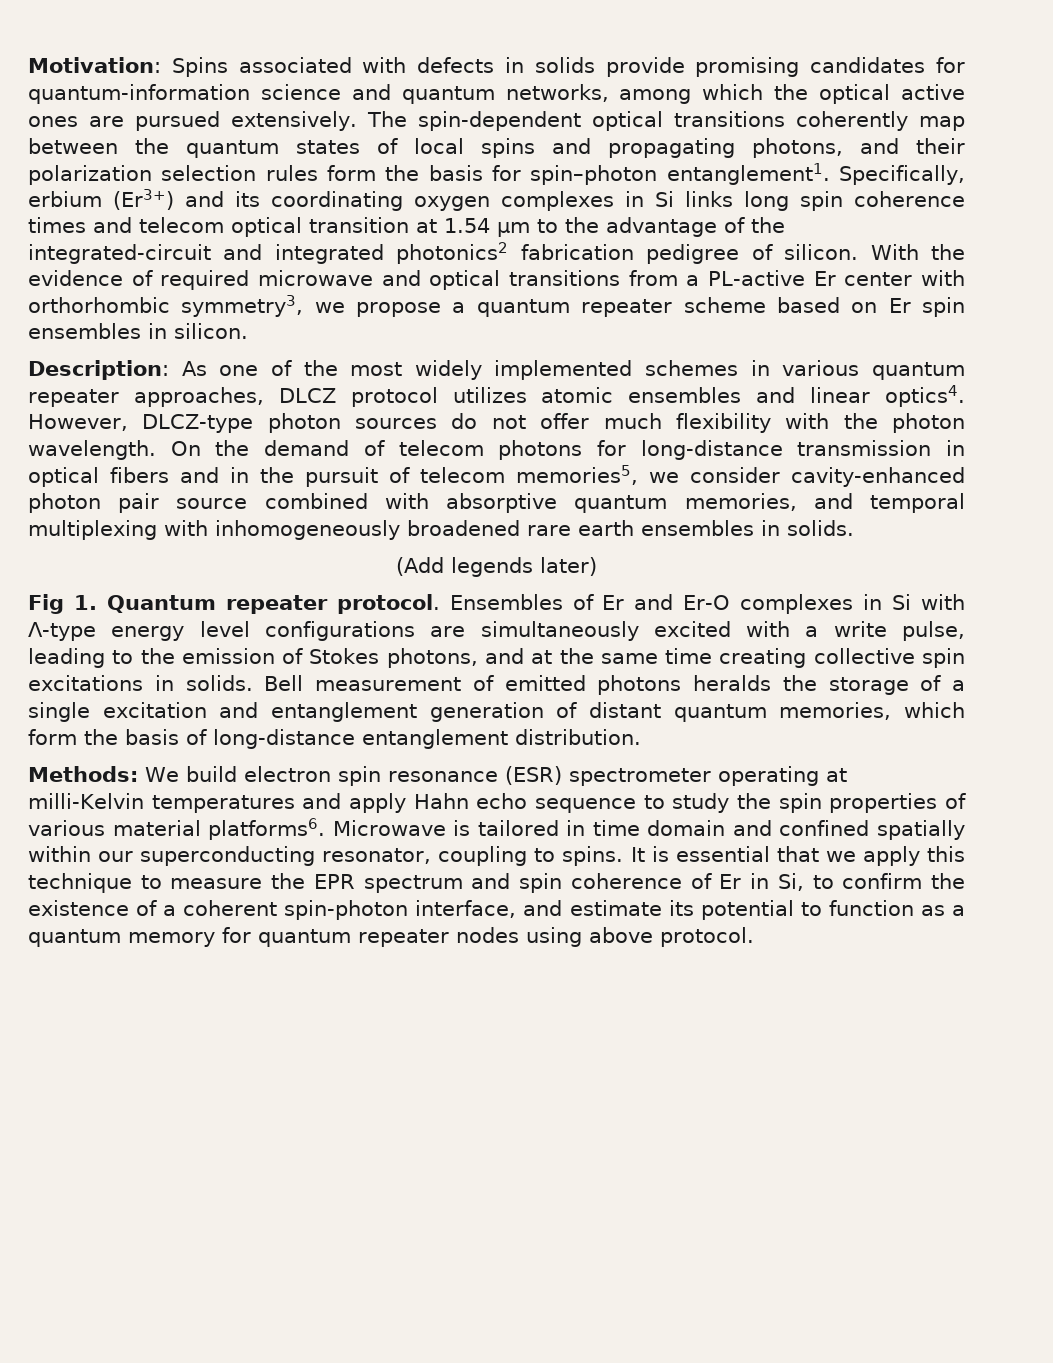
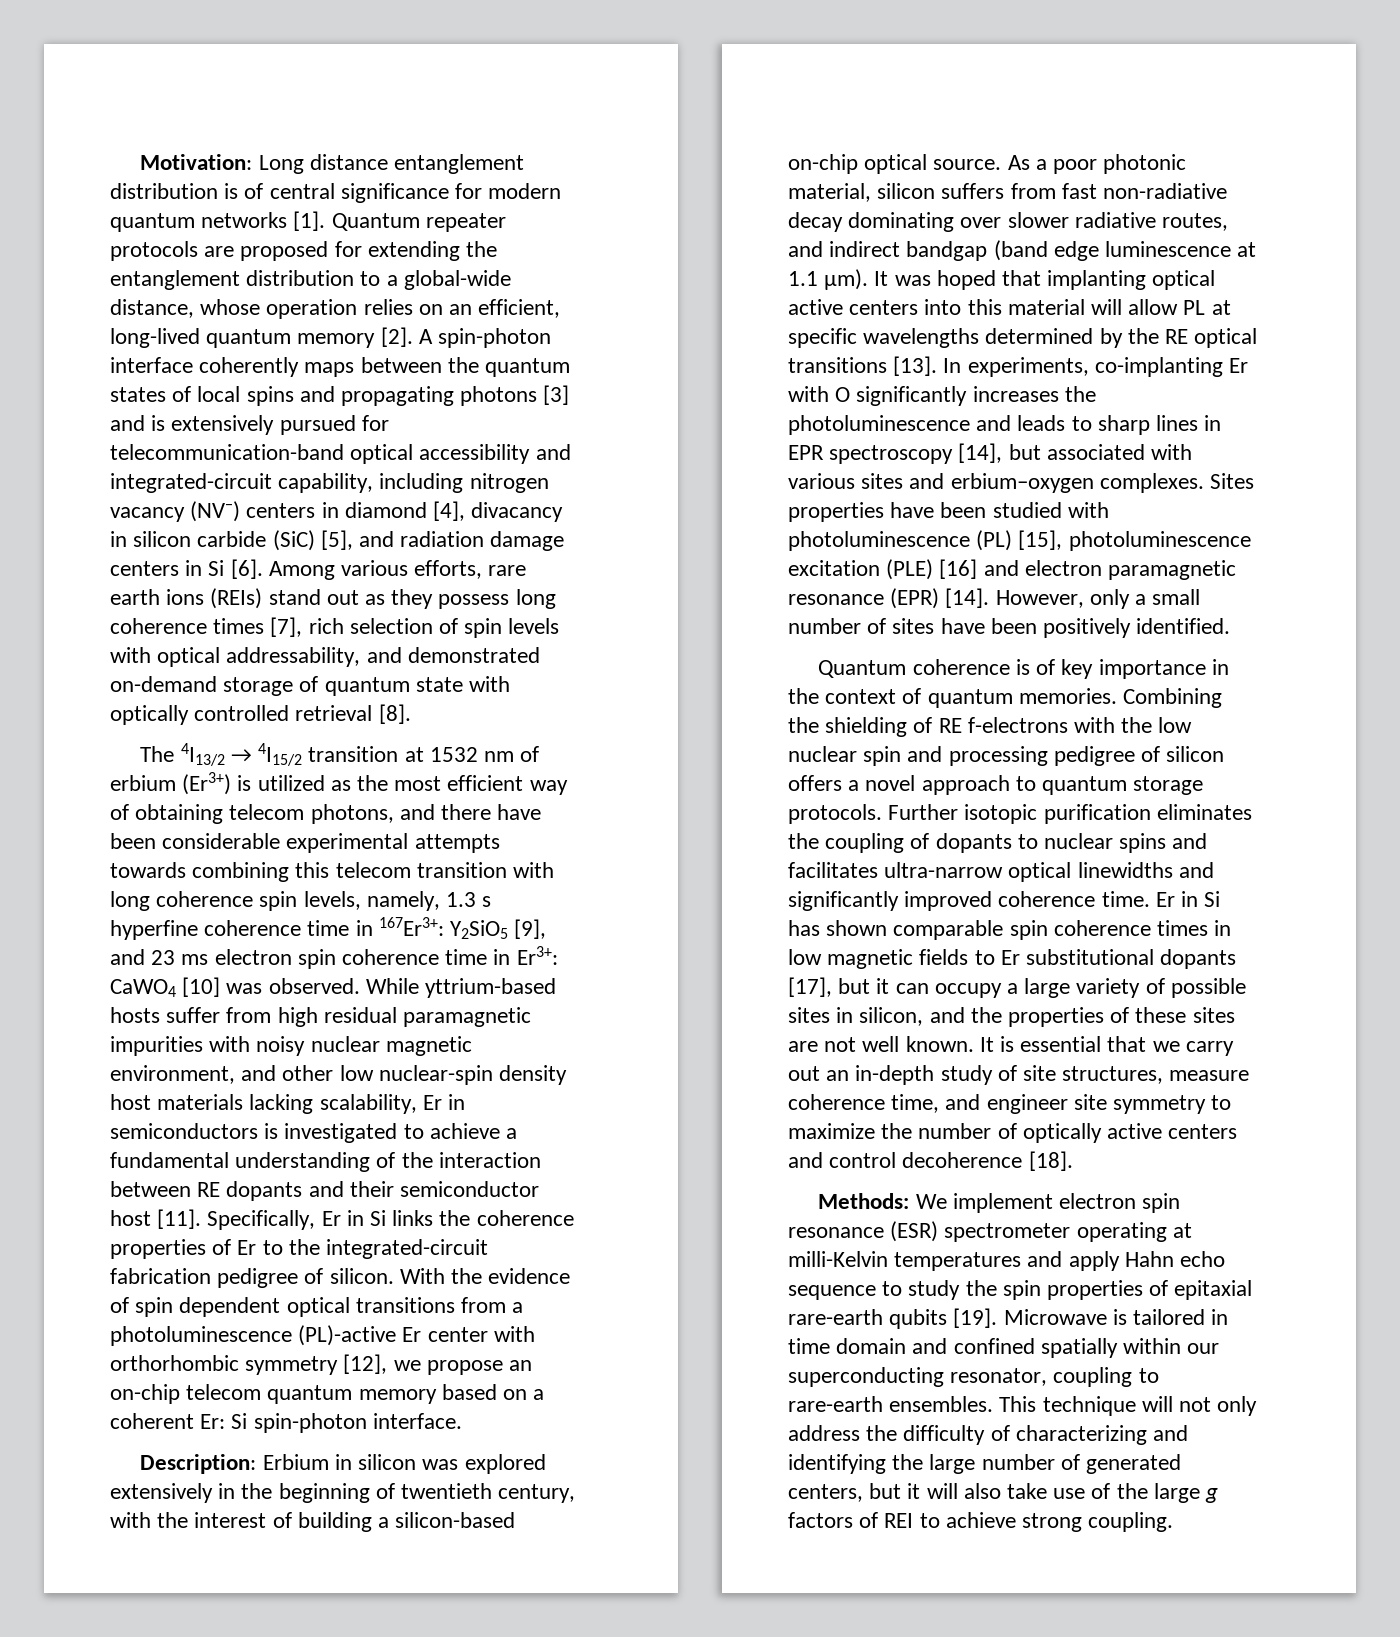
- Motivation: Spins associated with defects in solids provide promising candidates for quantum-information science and quantum networks, among which the optical active ones are pursued extensively. The spin-dependent optical transitions coherently map between the quantum states of local spins and propagating photons, and their polarization selection rules form the basis for spin–photon entanglement1. Specifically, erbium (Er3+) and its coordinating oxygen complexes in Si links long spin coherence times and telecom optical transition at 1.54 μm to the advantage of the integrated-circuit and integrated photonics2 fabrication pedigree of silicon.
+ Motivation: Long distance entanglement distribution is of central significance for modern quantum networks [1]. Quantum repeater protocols are proposed for extending the entanglement distribution to a global-wide distance, whose operation relies on an efficient, long-lived quantum memory [2]. A spin-photon interface coherently maps between the quantum states of local spins and propagating photons [3] and is extensively pursued for telecommunication-band optical accessibility and integrated-circuit capability, including nitrogen vacancy (NV−) centers in diamond [4], divacancy in silicon carbide (SiC) [5], and radiation damage centers in Si [6]. Among various efforts, rare earth ions (REIs) stand out as they possess long coherence times [7], rich selection of spin levels with optical addressability, and demonstrated on-demand storage of quantum state with optically controlled retrieval [8].
+ The 4I13/2 → 4I15/2 transition at 1532 nm of erbium (Er3+) is utilized as the most efficient way of obtaining telecom photons, and there have been considerable experimental attempts towards combining this telecom transition with long coherence spin levels, namely, 1.3 s hyperfine coherence time in 167Er3+: Y2SiO5 [9], and 23 ms electron spin coherence time in Er3+: CaWO4 [10] was observed. While yttrium-based hosts suffer from high residual paramagnetic impurities with noisy nuclear magnetic environment, and other low nuclear-spin density host materials lacking scalability, Er in semiconductors is investigated to achieve a fundamental understanding of the interaction between RE dopants and their semiconductor host [11]. Specifically, Er in Si links the coherence properties of Er to the integrated-circuit fabrication pedigree of silicon.
- With the evidence of required microwave and optical transitions from a PL-active Er center with orthorhombic symmetry3, we propose a quantum repeater scheme based on Er spin ensembles in silicon.
- Description: As one of the most widely implemented schemes in various quantum repeater approaches, DLCZ protocol utilizes atomic ensembles and linear optics4. However, DLCZ-type photon sources do not offer much flexibility with the photon wavelength. On the demand of telecom photons for long-distance transmission in optical fibers and in the pursuit of telecom memories5, we consider cavity-enhanced photon pair source combined with absorptive quantum memories, and temporal multiplexing with inhomogeneously broadened rare earth ensembles in solids.
- (Add legends later)
- Fig 1. Quantum repeater protocol. Ensembles of Er and Er-O complexes in Si with Λ-type energy level configurations are simultaneously excited with a write pulse, leading to the emission of Stokes photons, and at the same time creating collective spin excitations in solids. Bell measurement of emitted photons heralds the storage of a single excitation and entanglement generation of distant quantum memories, which form the basis of long-distance entanglement distribution.
+ With the evidence of spin dependent optical transitions from a photoluminescence (PL)-active Er center with orthorhombic symmetry [12], we propose an on-chip telecom quantum memory based on a coherent Er: Si spin-photon interface.
+ Description: Erbium in silicon was explored extensively in the beginning of twentieth century, with the interest of building a silicon-based on-chip optical source. As a poor photonic material, silicon suffers from fast non-radiative decay dominating over slower radiative routes, and indirect bandgap (band edge luminescence at 1.1 μm). It was hoped that implanting optical active centers into this material will allow PL at specific wavelengths determined by the RE optical transitions [13]. In experiments, co-implanting Er with O significantly increases the photoluminescence and leads to sharp lines in EPR spectroscopy [14], but associated with various sites and erbium–oxygen complexes. Sites properties have been studied with photoluminescence (PL) [15], photoluminescence excitation (PLE) [16] and electron paramagnetic resonance (EPR) [14]. However, only a small number of sites have been positively identified.
+ Quantum coherence is of key importance in the context of quantum memories. Combining the shielding of RE f-electrons with the low nuclear spin and processing pedigree of silicon offers a novel approach to quantum storage protocols. Further isotopic purification eliminates the coupling of dopants to nuclear spins and facilitates ultra-narrow optical linewidths and significantly improved coherence time. Er in Si has shown comparable spin coherence times in low magnetic fields to Er substitutional dopants [17], but it can occupy a large variety of possible sites in silicon, and the properties of these sites are not well known. It is essential that we carry out an in-depth study of site structures, measure coherence time, and engineer site symmetry to maximize the number of optically active centers and control decoherence [18].
- Methods: We build electron spin resonance (ESR) spectrometer operating at milli-Kelvin temperatures and apply Hahn echo sequence to study the spin properties of various material platforms6.
+ Methods: We implement electron spin resonance (ESR) spectrometer operating at milli-Kelvin temperatures and apply Hahn echo sequence to study the spin properties of epitaxial rare-earth qubits [19].
- Microwave is tailored in time domain and confined spatially within our superconducting resonator, coupling to spins. It is essential that we apply this technique to measure the EPR spectrum and spin coherence of Er in Si, to confirm the existence of a coherent spin-photon interface, and estimate its potential to function as a quantum memory for quantum repeater nodes using above protocol.
+ Microwave is tailored in time domain and confined spatially within our superconducting resonator, coupling to rare-earth ensembles. This technique will not only address the difficulty of characterizing and identifying the large number of generated centers, but it will also take use of the large g factors of REI to achieve strong coupling.

